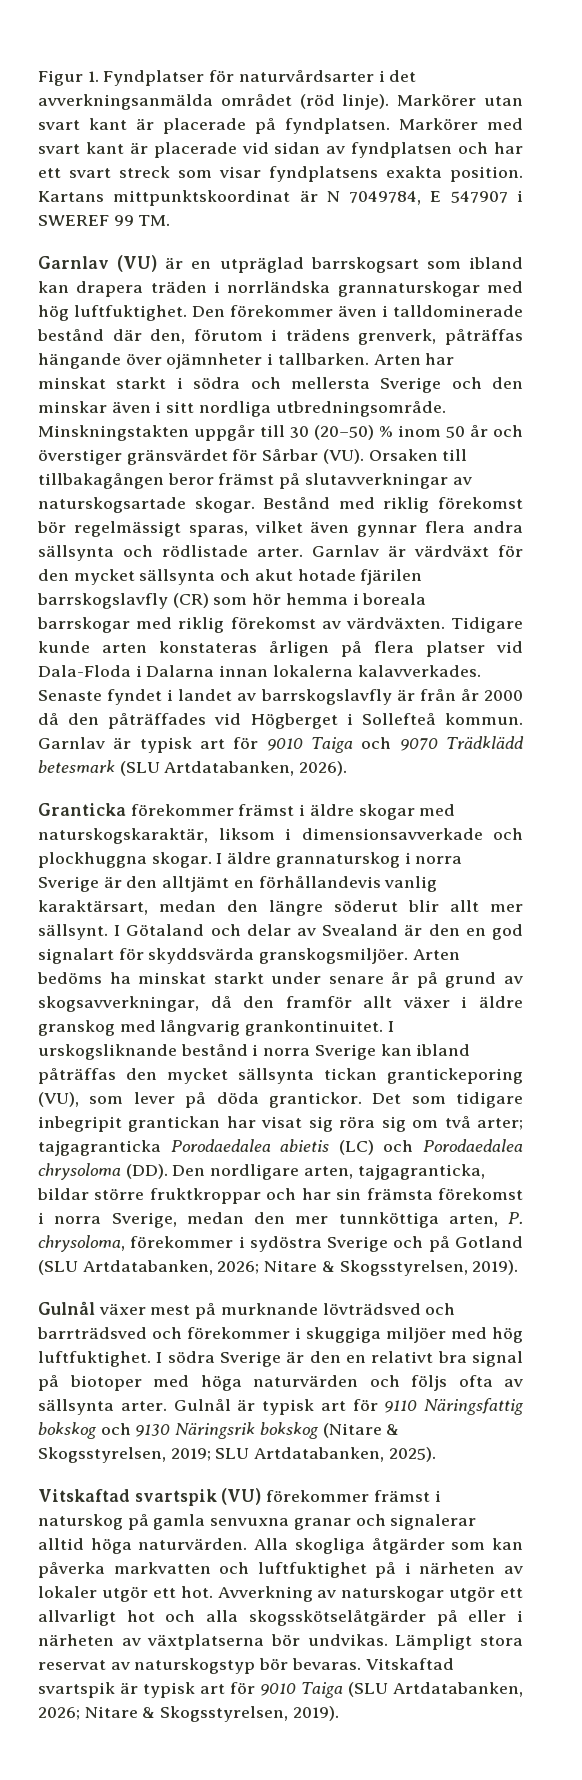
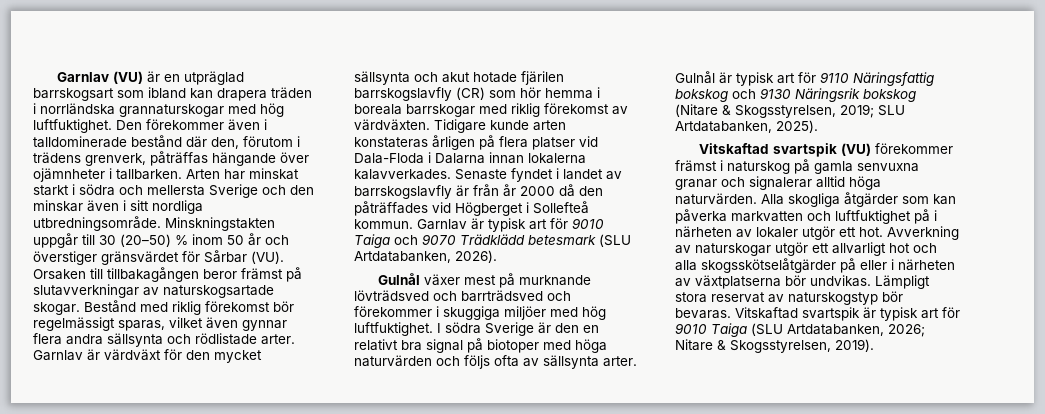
- Figur 1. Fyndplatser för naturvårdsarter i det avverkningsanmälda området (röd linje). Markörer utan svart kant är placerade på fyndplatsen. Markörer med svart kant är placerade vid sidan av fyndplatsen och har ett svart streck som visar fyndplatsens exakta position. Kartans mittpunktskoordinat är N 7049784, E 547907 i SWEREF 99 TM.
- Granticka förekommer främst i äldre skogar med naturskogskaraktär, liksom i dimensionsavverkade och plockhuggna skogar. I äldre grannaturskog i norra Sverige är den alltjämt en förhållandevis vanlig karaktärsart, medan den längre söderut blir allt mer sällsynt. I Götaland och delar av Svealand är den en god signalart för skyddsvärda granskogsmiljöer. Arten bedöms ha minskat starkt under senare år på grund av skogsavverkningar, då den framför allt växer i äldre granskog med långvarig grankontinuitet. I urskogsliknande bestånd i norra Sverige kan ibland påträffas den mycket sällsynta tickan grantickeporing (VU), som lever på döda grantickor. Det som tidigare inbegripit grantickan har visat sig röra sig om två arter; tajgagranticka Porodaedalea abietis (LC) och Porodaedalea chrysoloma (DD). Den nordligare arten, tajgagranticka, bildar större fruktkroppar och har sin främsta förekomst i norra Sverige, medan den mer tunnköttiga arten, P. chrysoloma, förekommer i sydöstra Sverige och på Gotland (SLU Artdatabanken, 2026; Nitare & Skogsstyrelsen, 2019).

